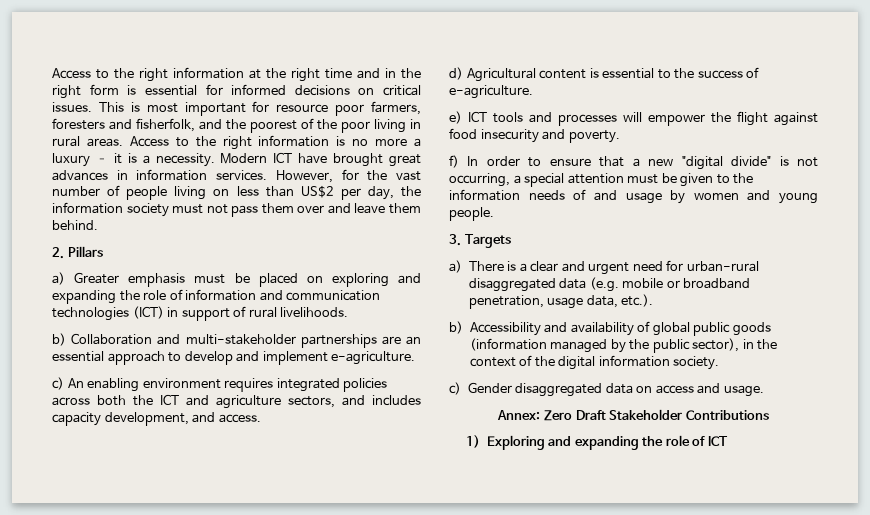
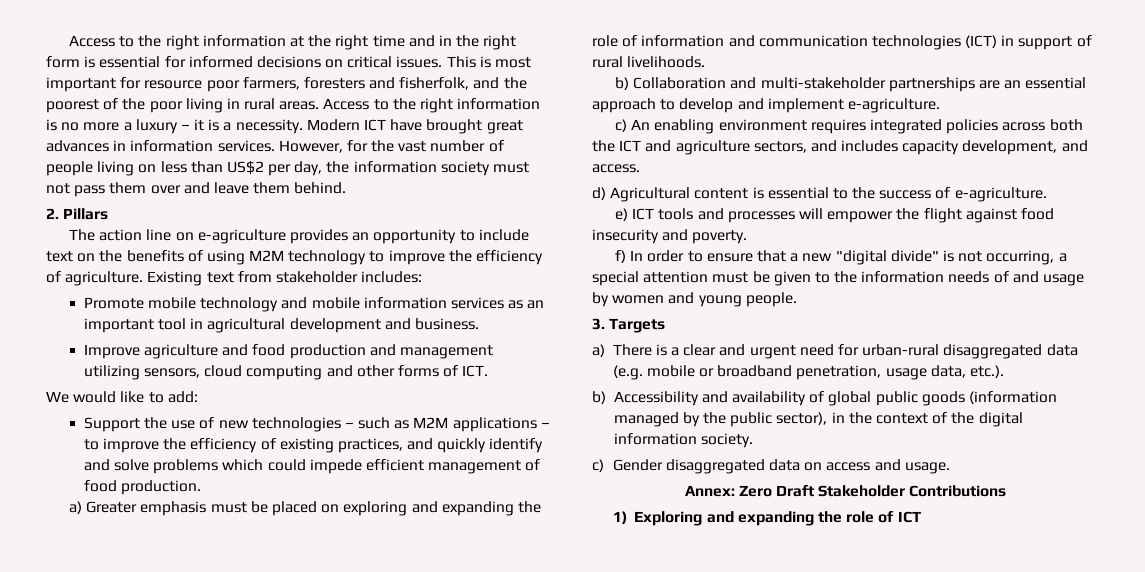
+ The action line on e-agriculture provides an opportunity to include text on the benefits of using M2M technology to improve the efficiency of agriculture. Existing text from stakeholder includes:
+ Promote mobile technology and mobile information services as an important tool in agricultural development and business.
+ Improve agriculture and food production and management utilizing sensors, cloud computing and other forms of ICT.
+ We would like to add:
+ Support the use of new technologies – such as M2M applications – to improve the efficiency of existing practices, and quickly identify and solve problems which could impede efficient management of food production.

